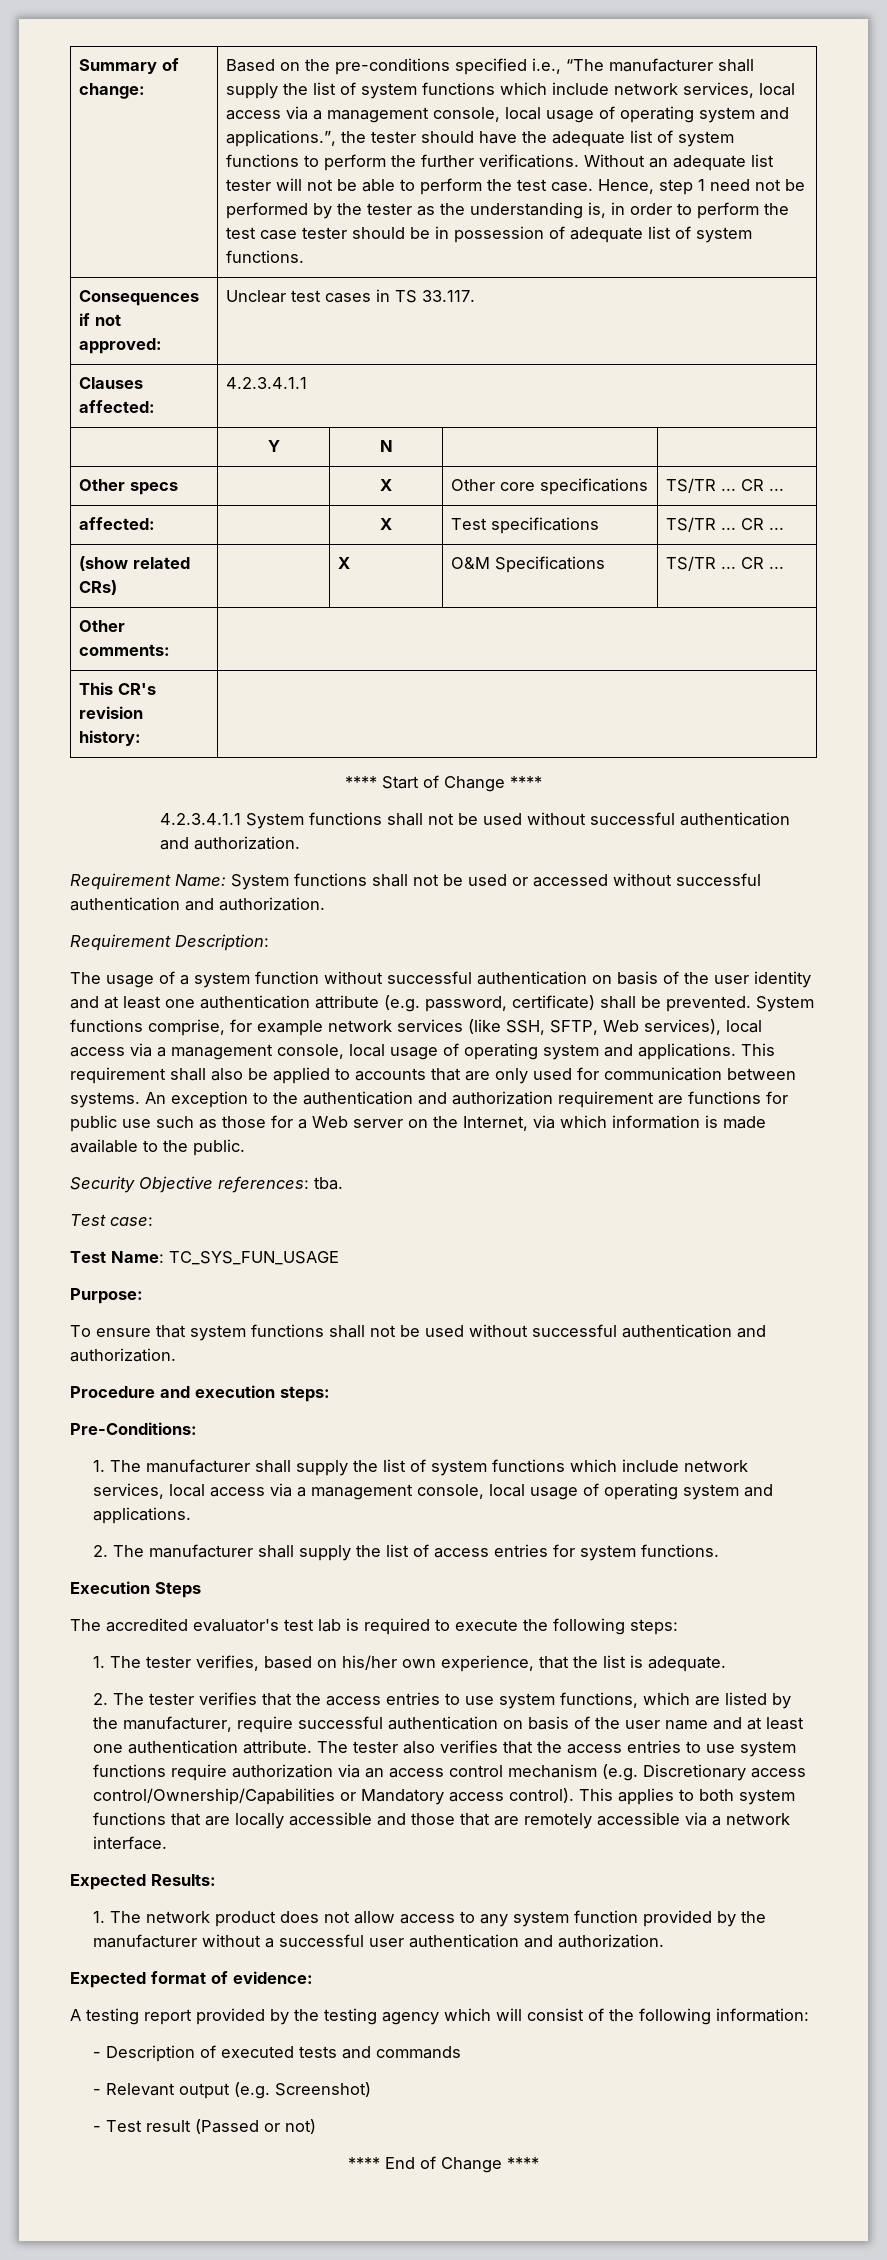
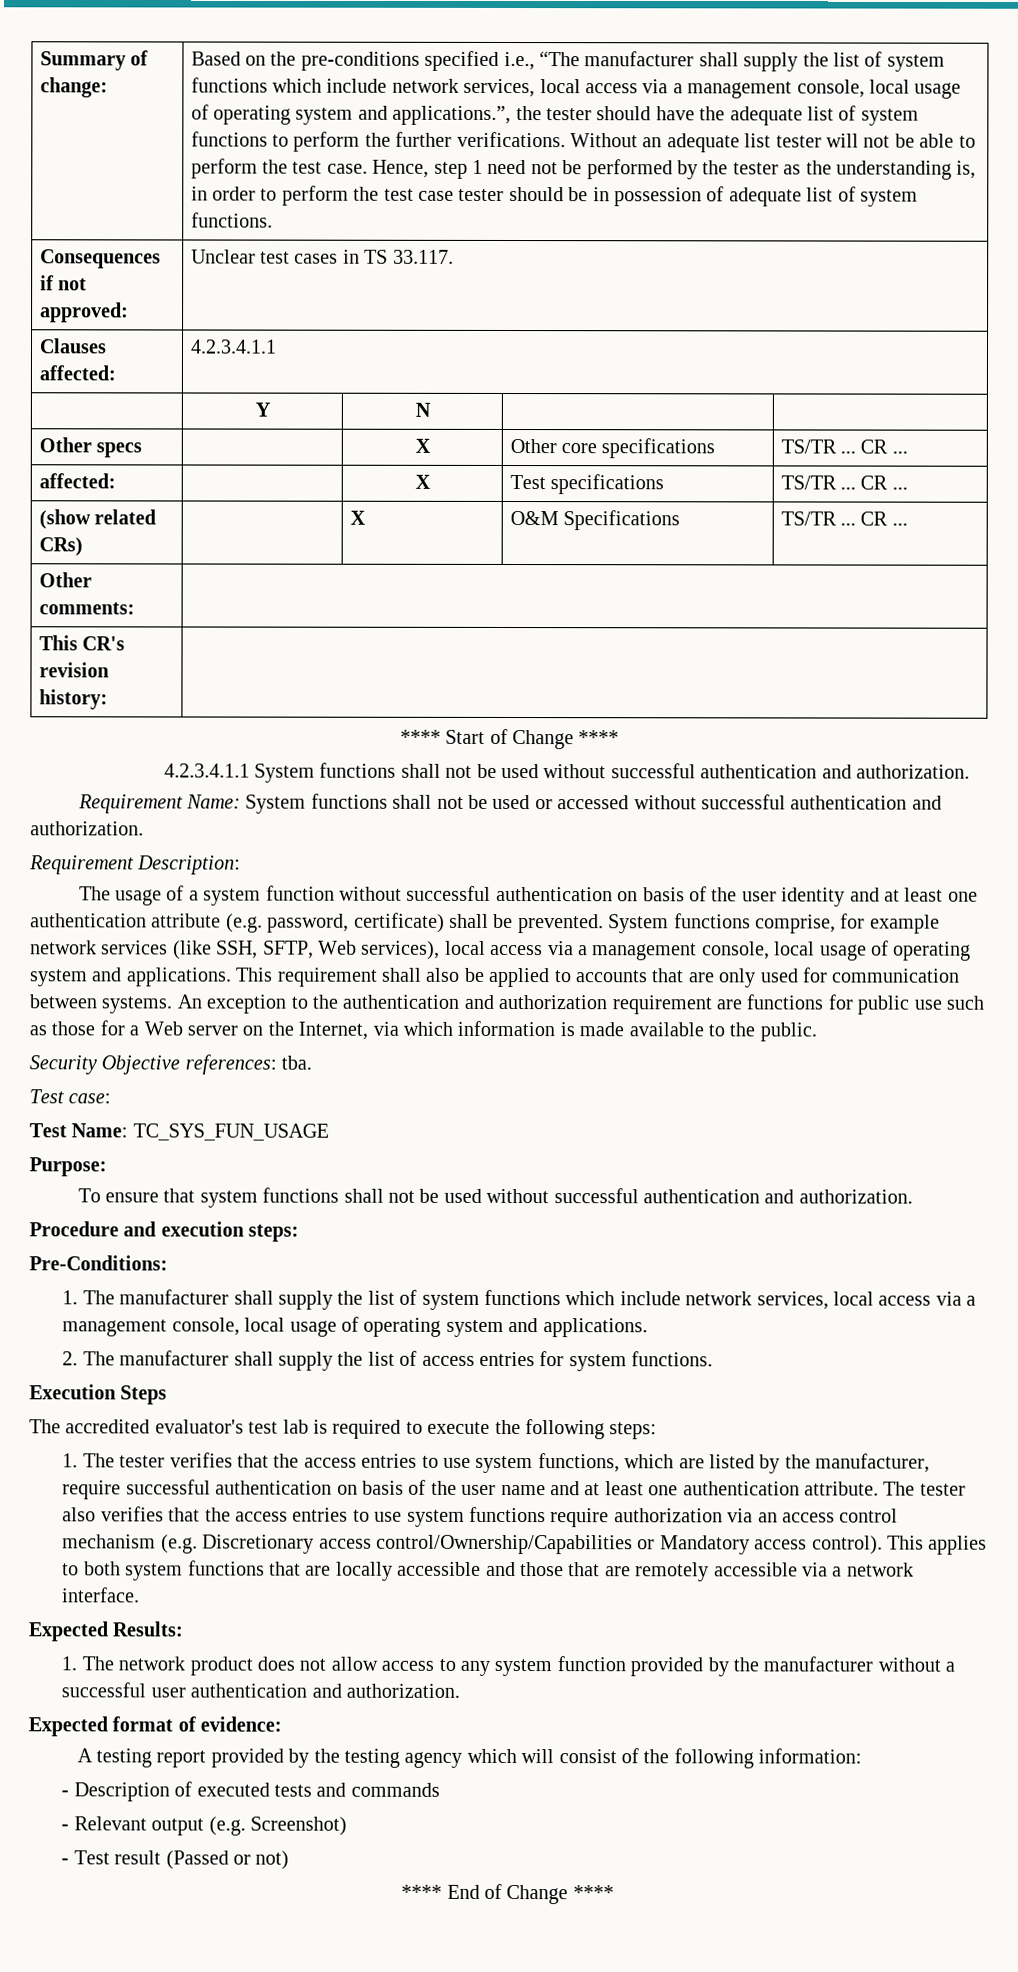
- 1. The tester verifies, based on his/her own experience, that the list is adequate.
- 2. The tester verifies that the access entries to use system functions, which are listed by the manufacturer, require successful authentication on basis of the user name and at least one authentication attribute.
+ 1. The tester verifies that the access entries to use system functions, which are listed by the manufacturer, require successful authentication on basis of the user name and at least one authentication attribute.

